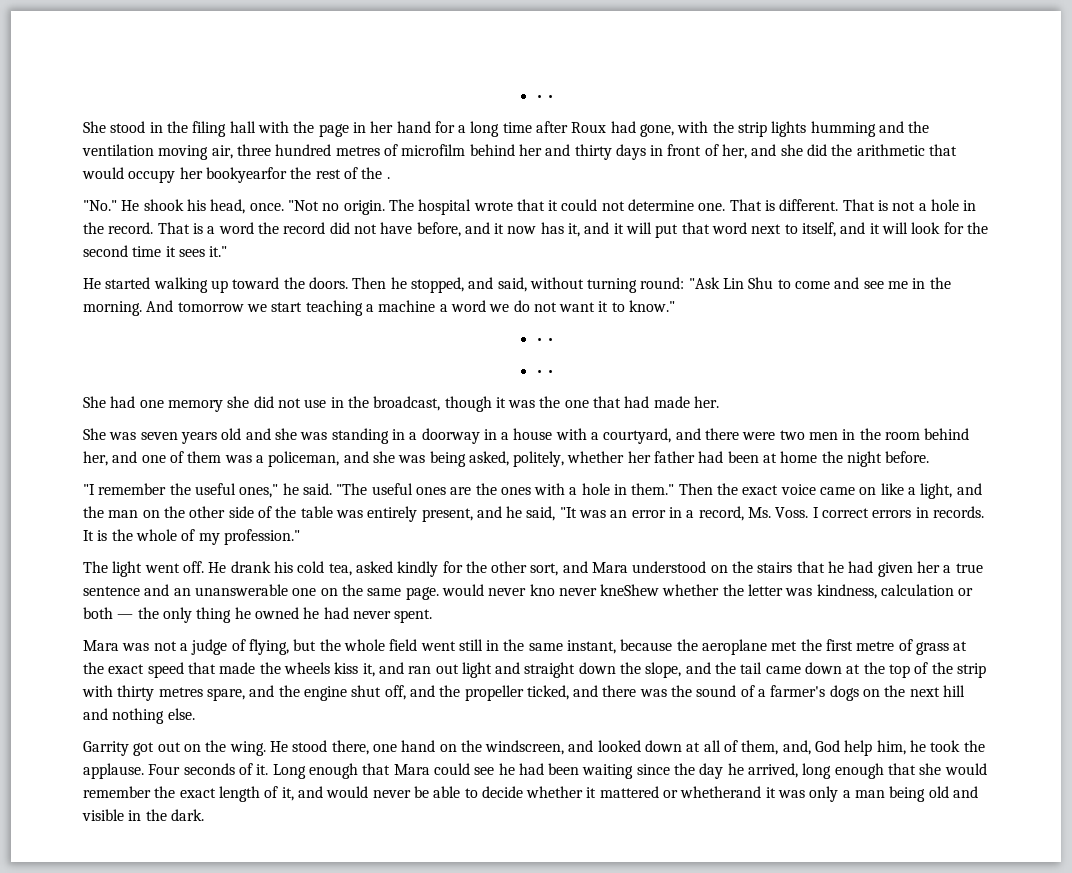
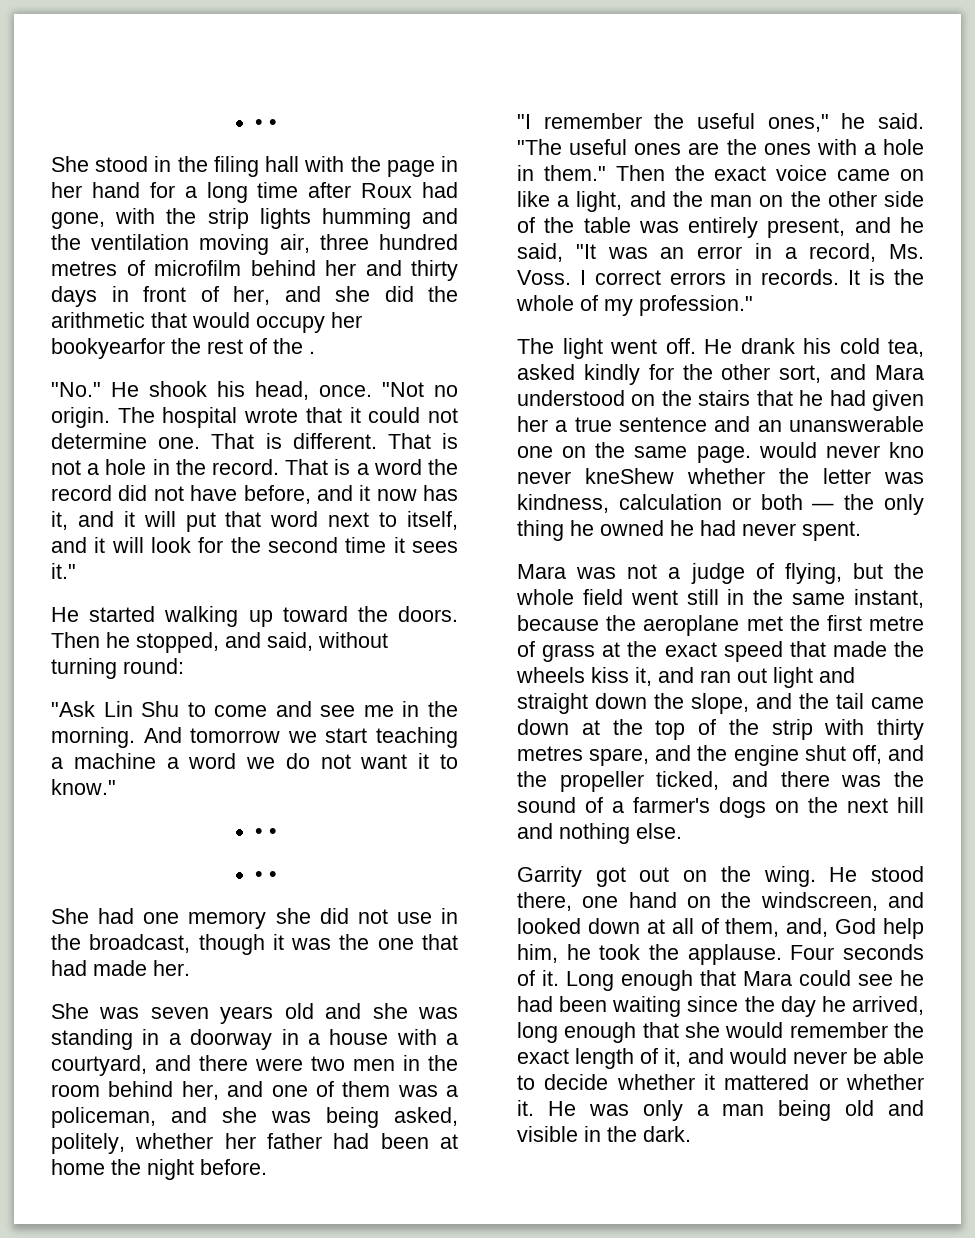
- Then he stopped, and said, without turning round: "Ask Lin Shu to come and see me in the morning.
+ Then he stopped, and said, without turning round:
+ "Ask Lin Shu to come and see me in the morning.
- Long enough that Mara could see he had been waiting since the day he arrived, long enough that she would remember the exact length of it, and would never be able to decide whether it mattered or whetherand it was only a man being old and visible in the dark.
+ Long enough that Mara could see he had been waiting since the day he arrived, long enough that she would remember the exact length of it, and would never be able to decide whether it mattered or whether it. He was only a man being old and visible in the dark.

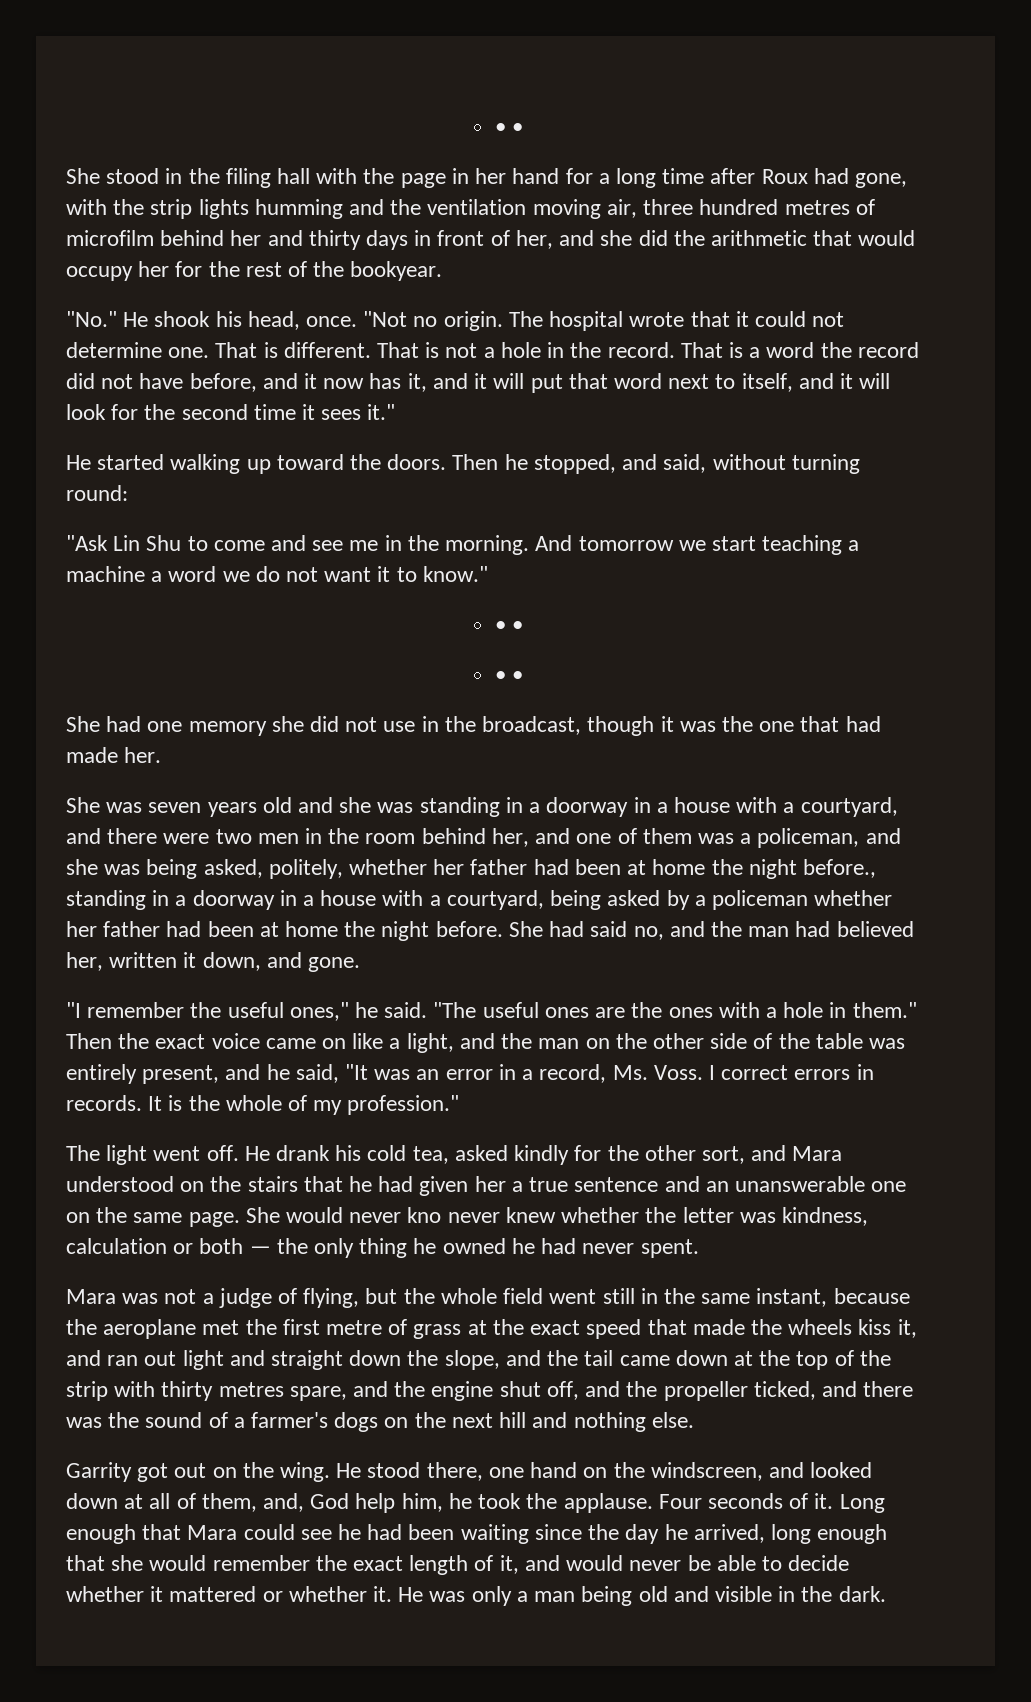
- She stood in the filing hall with the page in her hand for a long time after Roux had gone, with the strip lights humming and the ventilation moving air, three hundred metres of microfilm behind her and thirty days in front of her, and she did the arithmetic that would occupy her bookyearfor the rest of the .
+ She stood in the filing hall with the page in her hand for a long time after Roux had gone, with the strip lights humming and the ventilation moving air, three hundred metres of microfilm behind her and thirty days in front of her, and she did the arithmetic that would occupy her for the rest of the bookyear.
- She was seven years old and she was standing in a doorway in a house with a courtyard, and there were two men in the room behind her, and one of them was a policeman, and she was being asked, politely, whether her father had been at home the night before.
+ She was seven years old and she was standing in a doorway in a house with a courtyard, and there were two men in the room behind her, and one of them was a policeman, and she was being asked, politely, whether her father had been at home the night before., standing in a doorway in a house with a courtyard, being asked by a policeman whether her father had been at home the night before. She had said no, and the man had believed her, written it down, and gone.
- He drank his cold tea, asked kindly for the other sort, and Mara understood on the stairs that he had given her a true sentence and an unanswerable one on the same page. would never kno never kneShew whether the letter was kindness, calculation or both — the only thing he owned he had never spent.
+ He drank his cold tea, asked kindly for the other sort, and Mara understood on the stairs that he had given her a true sentence and an unanswerable one on the same page. She would never kno never knew whether the letter was kindness, calculation or both — the only thing he owned he had never spent.

